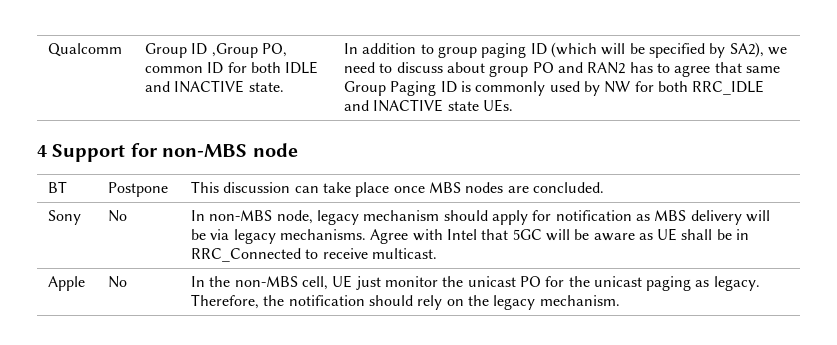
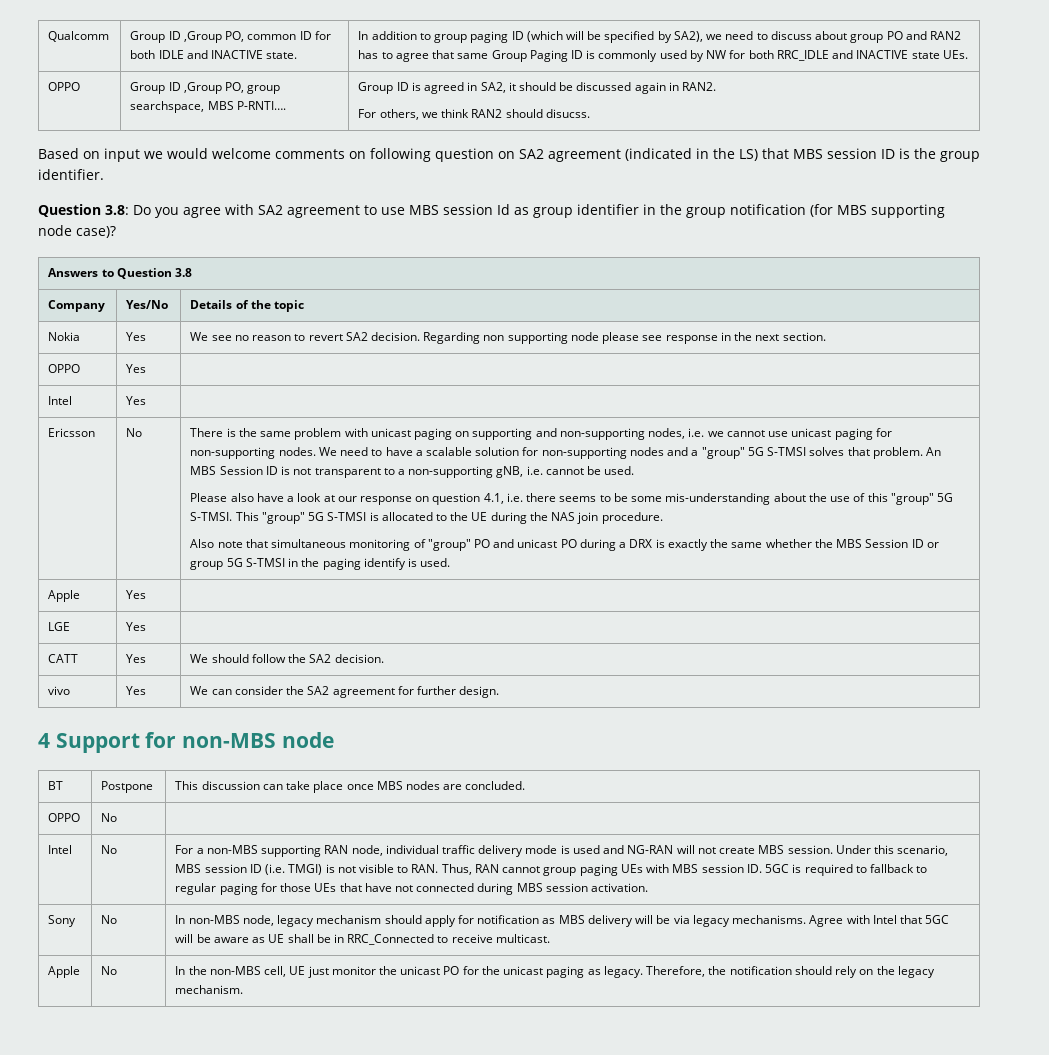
+ OPPO | Group ID ,Group PO, group searchspace, MBS P-RNTI…. | Group ID is agreed in SA2, it should be discussed again in RAN2.
+ For others, we think RAN2 should disucss.
+ Based on input we would welcome comments on following question on SA2 agreement (indicated in the LS) that MBS session ID is the group identifier.
+ Question 3.8: Do you agree with SA2 agreement to use MBS session Id as group identifier in the group notification (for MBS supporting node case)?
+ Answers to Question 3.8
+ Company | Yes/No | Details of the topic
+ Nokia | Yes | We see no reason to revert SA2 decision. Regarding non supporting node please see response in the next section.
+ OPPO | Yes |
+ Intel | Yes |
+ Ericsson | No | There is the same problem with unicast paging on supporting and non-supporting nodes, i.e. we cannot use unicast paging for non-supporting nodes. We need to have a scalable solution for non-supporting nodes and a "group" 5G S-TMSI solves that problem. An MBS Session ID is not transparent to a non-supporting gNB, i.e. cannot be used.
+ Please also have a look at our response on question 4.1, i.e. there seems to be some mis-understanding about the use of this "group" 5G S-TMSI. This "group" 5G S-TMSI is allocated to the UE during the NAS join procedure.
+ Also note that simultaneous monitoring of "group" PO and unicast PO during a DRX is exactly the same whether the MBS Session ID or group 5G S-TMSI in the paging identify is used.
+ Apple | Yes |
+ LGE | Yes |
+ CATT | Yes | We should follow the SA2 decision.
+ vivo | Yes | We can consider the SA2 agreement for further design.
+ OPPO | No |
+ Intel | No | For a non-MBS supporting RAN node, individual traffic delivery mode is used and NG-RAN will not create MBS session. Under this scenario, MBS session ID (i.e. TMGI) is not visible to RAN. Thus, RAN cannot group paging UEs with MBS session ID. 5GC is required to fallback to regular paging for those UEs that have not connected during MBS session activation.

